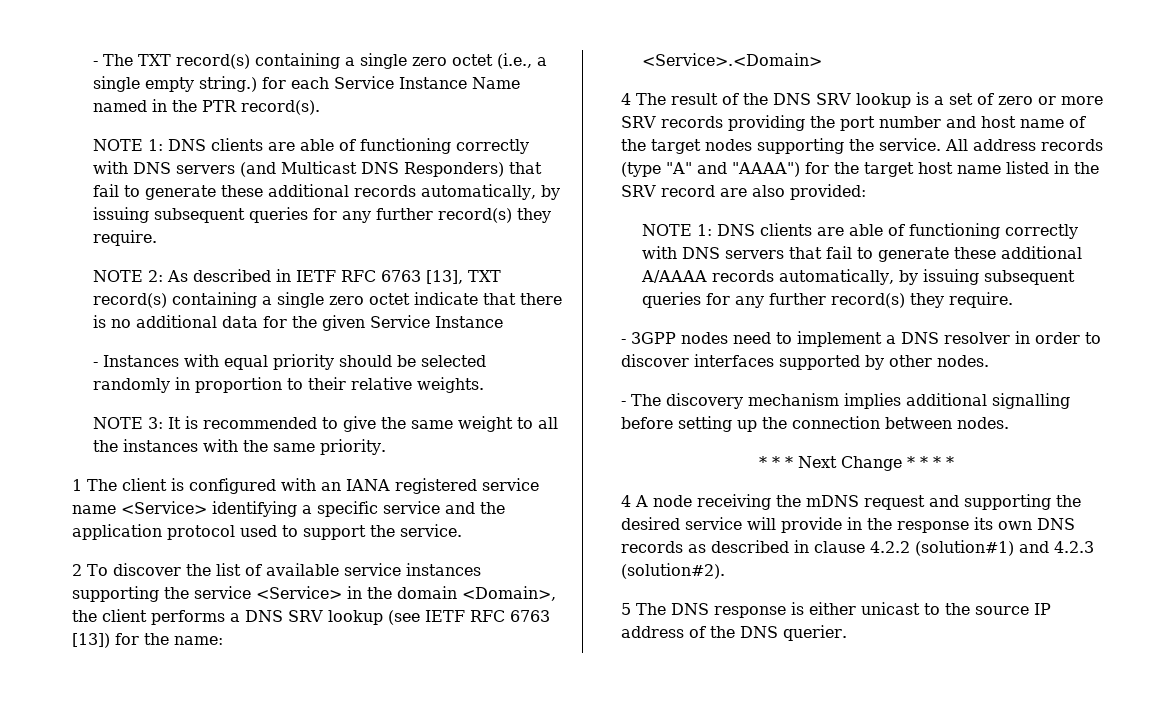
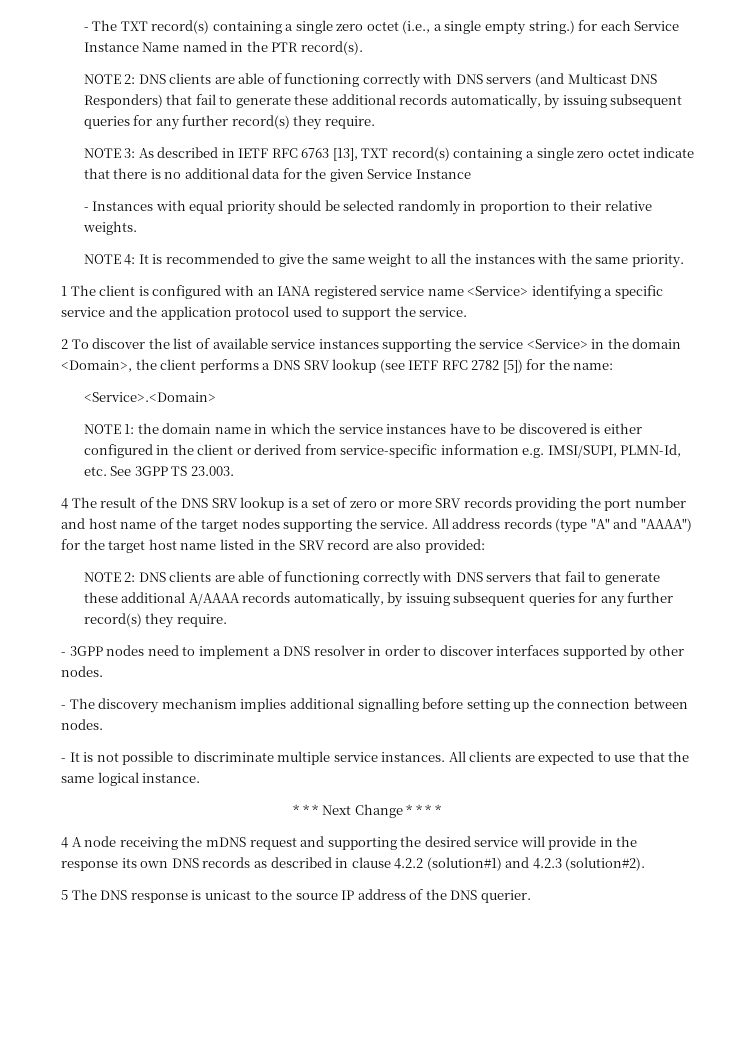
- NOTE 1: DNS clients are able of functioning correctly with DNS servers (and Multicast DNS Responders) that fail to generate these additional records automatically, by issuing subsequent queries for any further record(s) they require.
+ NOTE 2: DNS clients are able of functioning correctly with DNS servers (and Multicast DNS Responders) that fail to generate these additional records automatically, by issuing subsequent queries for any further record(s) they require.
- NOTE 2: As described in IETF RFC 6763 [13], TXT record(s) containing a single zero octet indicate that there is no additional data for the given Service Instance
+ NOTE 3: As described in IETF RFC 6763 [13], TXT record(s) containing a single zero octet indicate that there is no additional data for the given Service Instance
- NOTE 3: It is recommended to give the same weight to all the instances with the same priority.
+ NOTE 4: It is recommended to give the same weight to all the instances with the same priority.
- 2 To discover the list of available service instances supporting the service <Service> in the domain <Domain>, the client performs a DNS SRV lookup (see IETF RFC 6763 [13]) for the name:
+ 2 To discover the list of available service instances supporting the service <Service> in the domain <Domain>, the client performs a DNS SRV lookup (see IETF RFC 2782 [5]) for the name:
+ NOTE 1: the domain name in which the service instances have to be discovered is either configured in the client or derived from service-specific information e.g. IMSI/SUPI, PLMN-Id, etc. See 3GPP TS 23.003.
- NOTE 1: DNS clients are able of functioning correctly with DNS servers that fail to generate these additional A/AAAA records automatically, by issuing subsequent queries for any further record(s) they require.
+ NOTE 2: DNS clients are able of functioning correctly with DNS servers that fail to generate these additional A/AAAA records automatically, by issuing subsequent queries for any further record(s) they require.
+ - It is not possible to discriminate multiple service instances. All clients are expected to use that the same logical instance.
- 5 The DNS response is either unicast to the source IP address of the DNS querier.
+ 5 The DNS response is unicast to the source IP address of the DNS querier.

